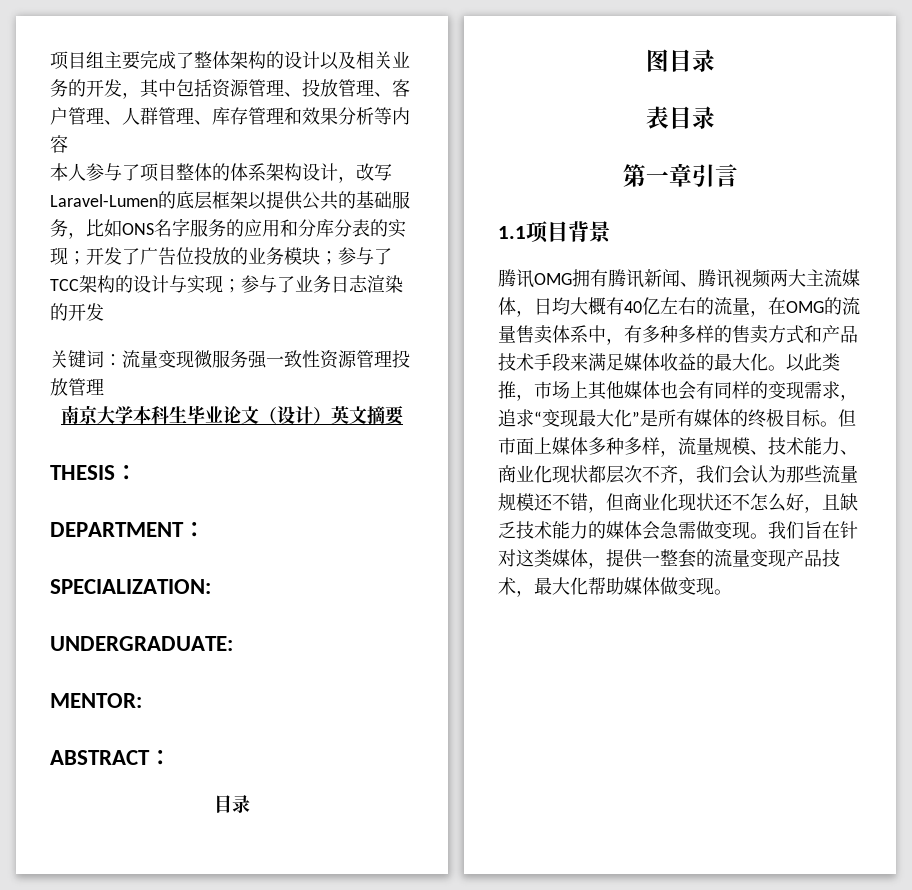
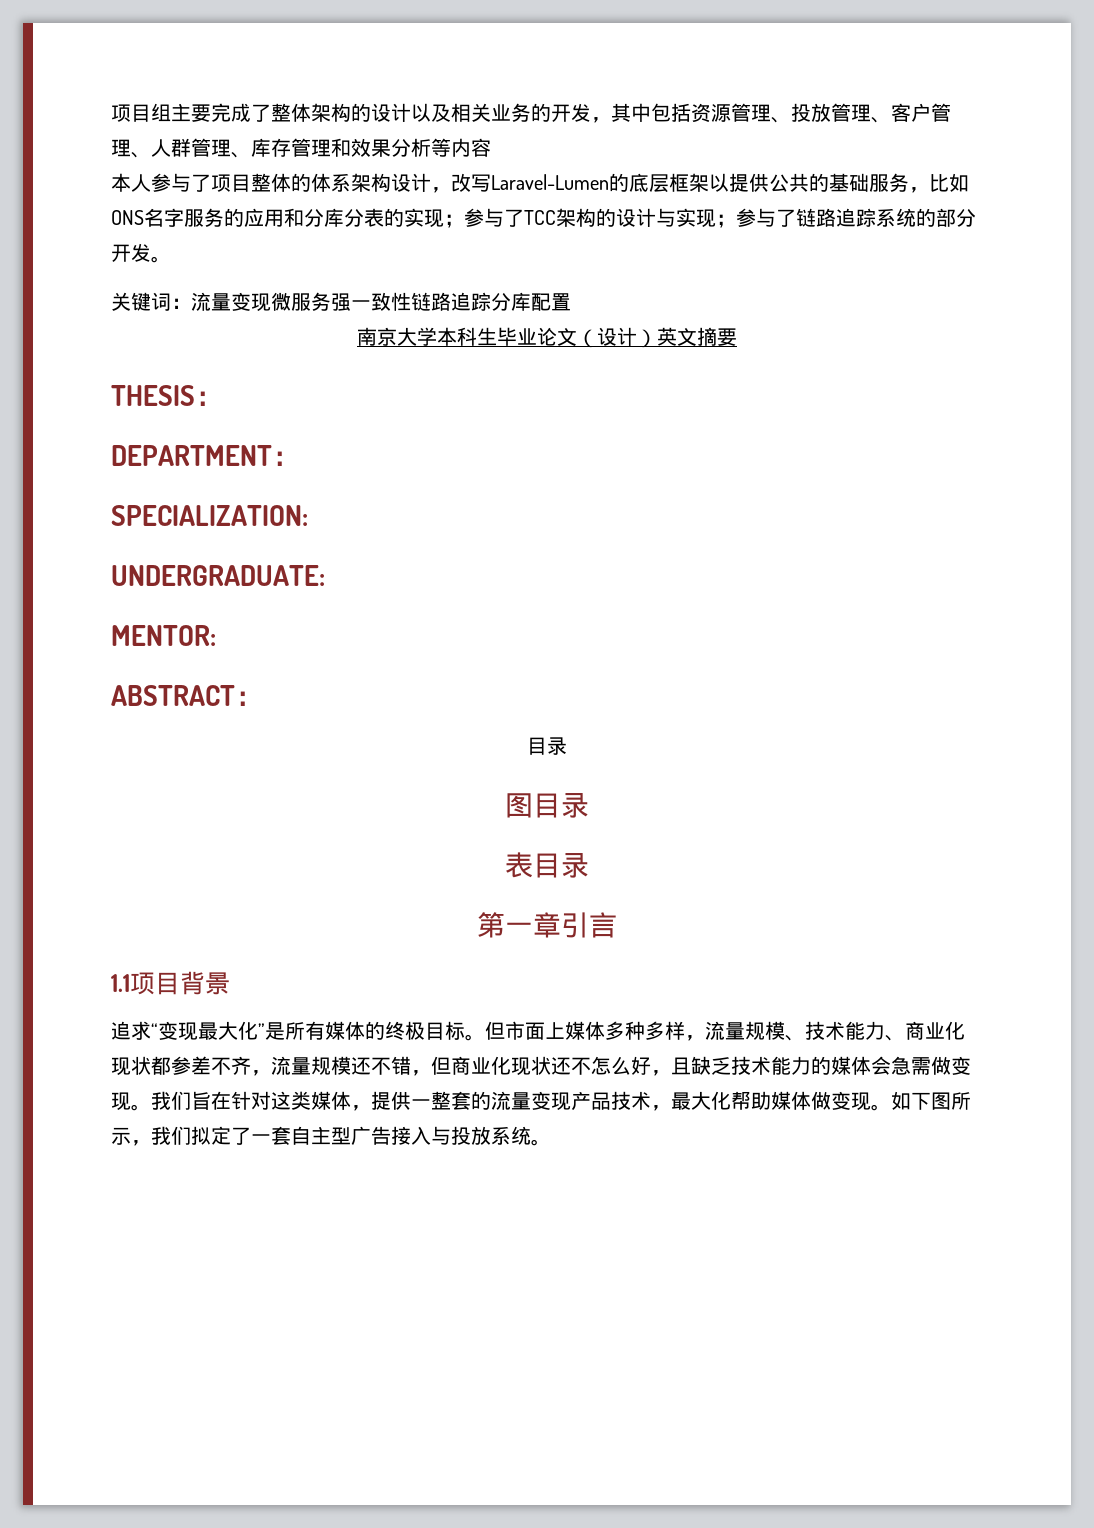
- 本人参与了项目整体的体系架构设计，改写Laravel-Lumen的底层框架以提供公共的基础服务，比如ONS名字服务的应用和分库分表的实现；开发了广告位投放的业务模块；参与了TCC架构的设计与实现；参与了业务日志渲染的开发
+ 本人参与了项目整体的体系架构设计，改写Laravel-Lumen的底层框架以提供公共的基础服务，比如ONS名字服务的应用和分库分表的实现；参与了TCC架构的设计与实现；参与了链路追踪系统的部分开发。
- 关键词：流量变现微服务强一致性资源管理投放管理
+ 关键词：流量变现微服务强一致性链路追踪分库配置
- 腾讯OMG拥有腾讯新闻、腾讯视频两大主流媒体，日均大概有40亿左右的流量，在OMG的流量售卖体系中，有多种多样的售卖方式和产品技术手段来满足媒体收益的最大化。以此类推，市场上其他媒体也会有同样的变现需求，追求“变现最大化”是所有媒体的终极目标。
+ 追求“变现最大化”是所有媒体的终极目标。
- 但市面上媒体多种多样，流量规模、技术能力、商业化现状都层次不齐，我们会认为那些流量规模还不错，但商业化现状还不怎么好，且缺乏技术能力的媒体会急需做变现。
+ 但市面上媒体多种多样，流量规模、技术能力、商业化现状都参差不齐，流量规模还不错，但商业化现状还不怎么好，且缺乏技术能力的媒体会急需做变现。
+ 如下图所示，我们拟定了一套自主型广告接入与投放系统。

